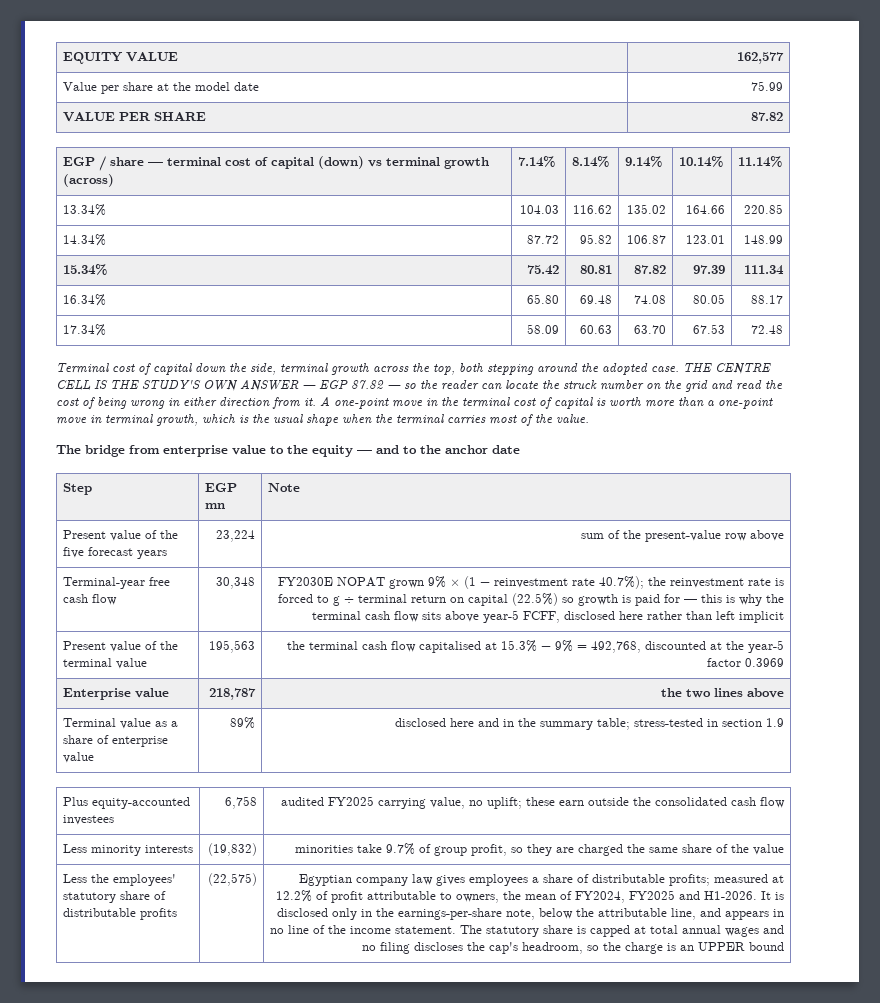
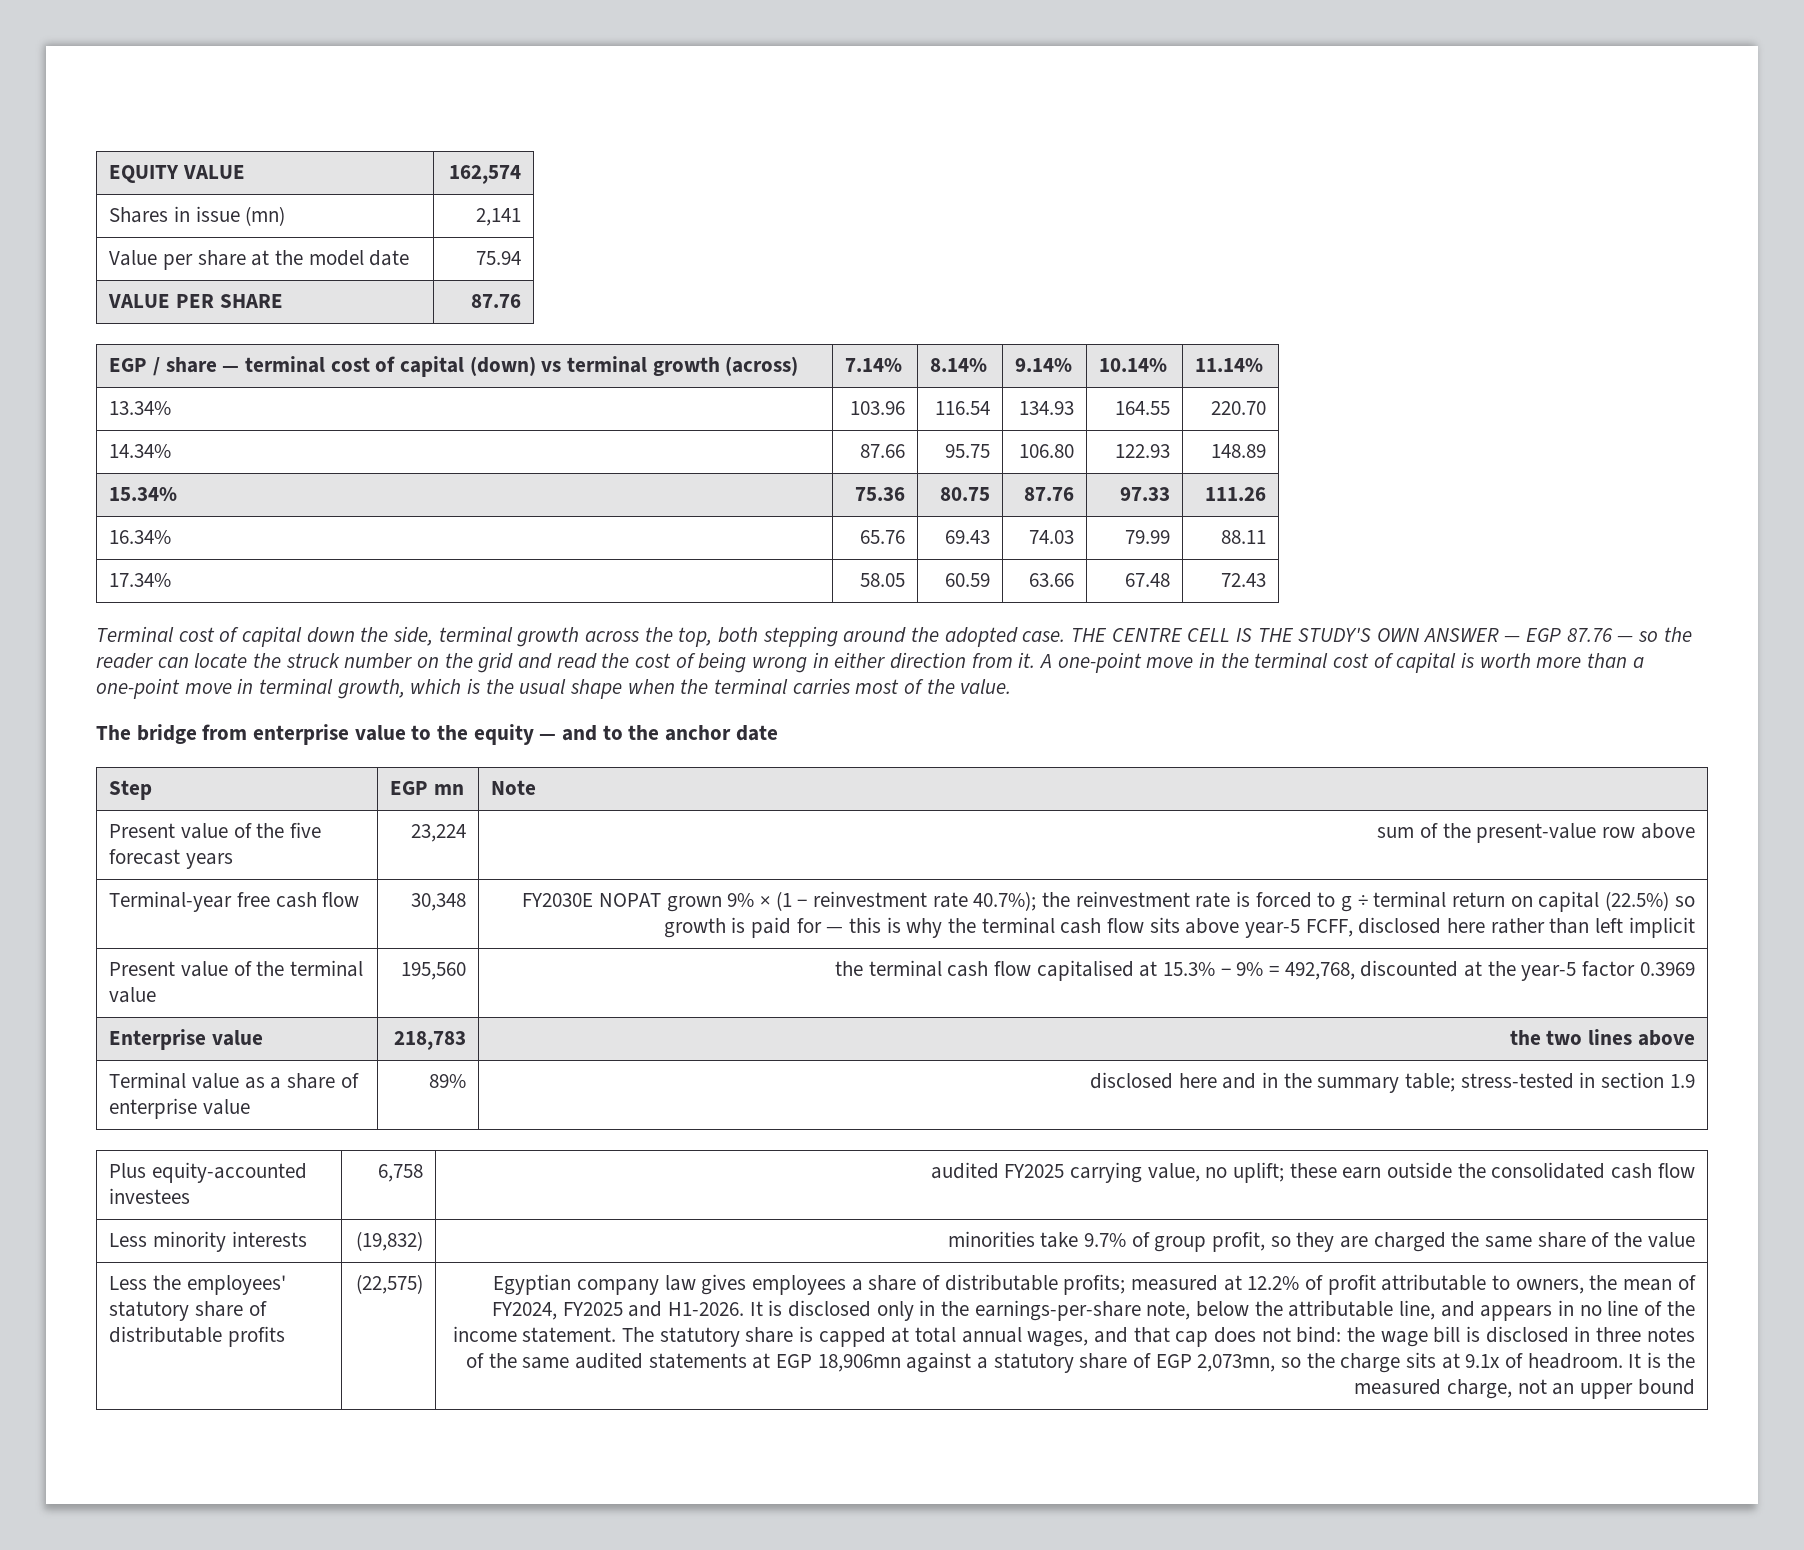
- EQUITY VALUE | 162,577
+ EQUITY VALUE | 162,574
+ Shares in issue (mn) | 2,141
- Value per share at the model date | 75.99
+ Value per share at the model date | 75.94
- VALUE PER SHARE | 87.82
+ VALUE PER SHARE | 87.76
- 13.34% | 104.03 | 116.62 | 135.02 | 164.66 | 220.85
- 14.34% | 87.72 | 95.82 | 106.87 | 123.01 | 148.99
- 15.34% | 75.42 | 80.81 | 87.82 | 97.39 | 111.34
- 16.34% | 65.80 | 69.48 | 74.08 | 80.05 | 88.17
- 17.34% | 58.09 | 60.63 | 63.70 | 67.53 | 72.48
+ 13.34% | 103.96 | 116.54 | 134.93 | 164.55 | 220.70
+ 14.34% | 87.66 | 95.75 | 106.80 | 122.93 | 148.89
+ 15.34% | 75.36 | 80.75 | 87.76 | 97.33 | 111.26
+ 16.34% | 65.76 | 69.43 | 74.03 | 79.99 | 88.11
+ 17.34% | 58.05 | 60.59 | 63.66 | 67.48 | 72.43
- THE CENTRE CELL IS THE STUDY'S OWN ANSWER — EGP 87.82 — so the reader can locate the struck number on the grid and read the cost of being wrong in either direction from it.
+ THE CENTRE CELL IS THE STUDY'S OWN ANSWER — EGP 87.76 — so the reader can locate the struck number on the grid and read the cost of being wrong in either direction from it.
- Present value of the terminal value | 195,563 | the terminal cash flow capitalised at 15.3% − 9% = 492,768, discounted at the year-5 factor 0.3969
+ Present value of the terminal value | 195,560 | the terminal cash flow capitalised at 15.3% − 9% = 492,768, discounted at the year-5 factor 0.3969
- Enterprise value | 218,787 | the two lines above
+ Enterprise value | 218,783 | the two lines above
- The statutory share is capped at total annual wages and no filing discloses the cap's headroom, so the charge is an UPPER bound
+ The statutory share is capped at total annual wages, and that cap does not bind: the wage bill is disclosed in three notes of the same audited statements at EGP 18,906mn against a statutory share of EGP 2,073mn, so the charge sits at 9.1x of headroom. It is the measured charge, not an upper bound

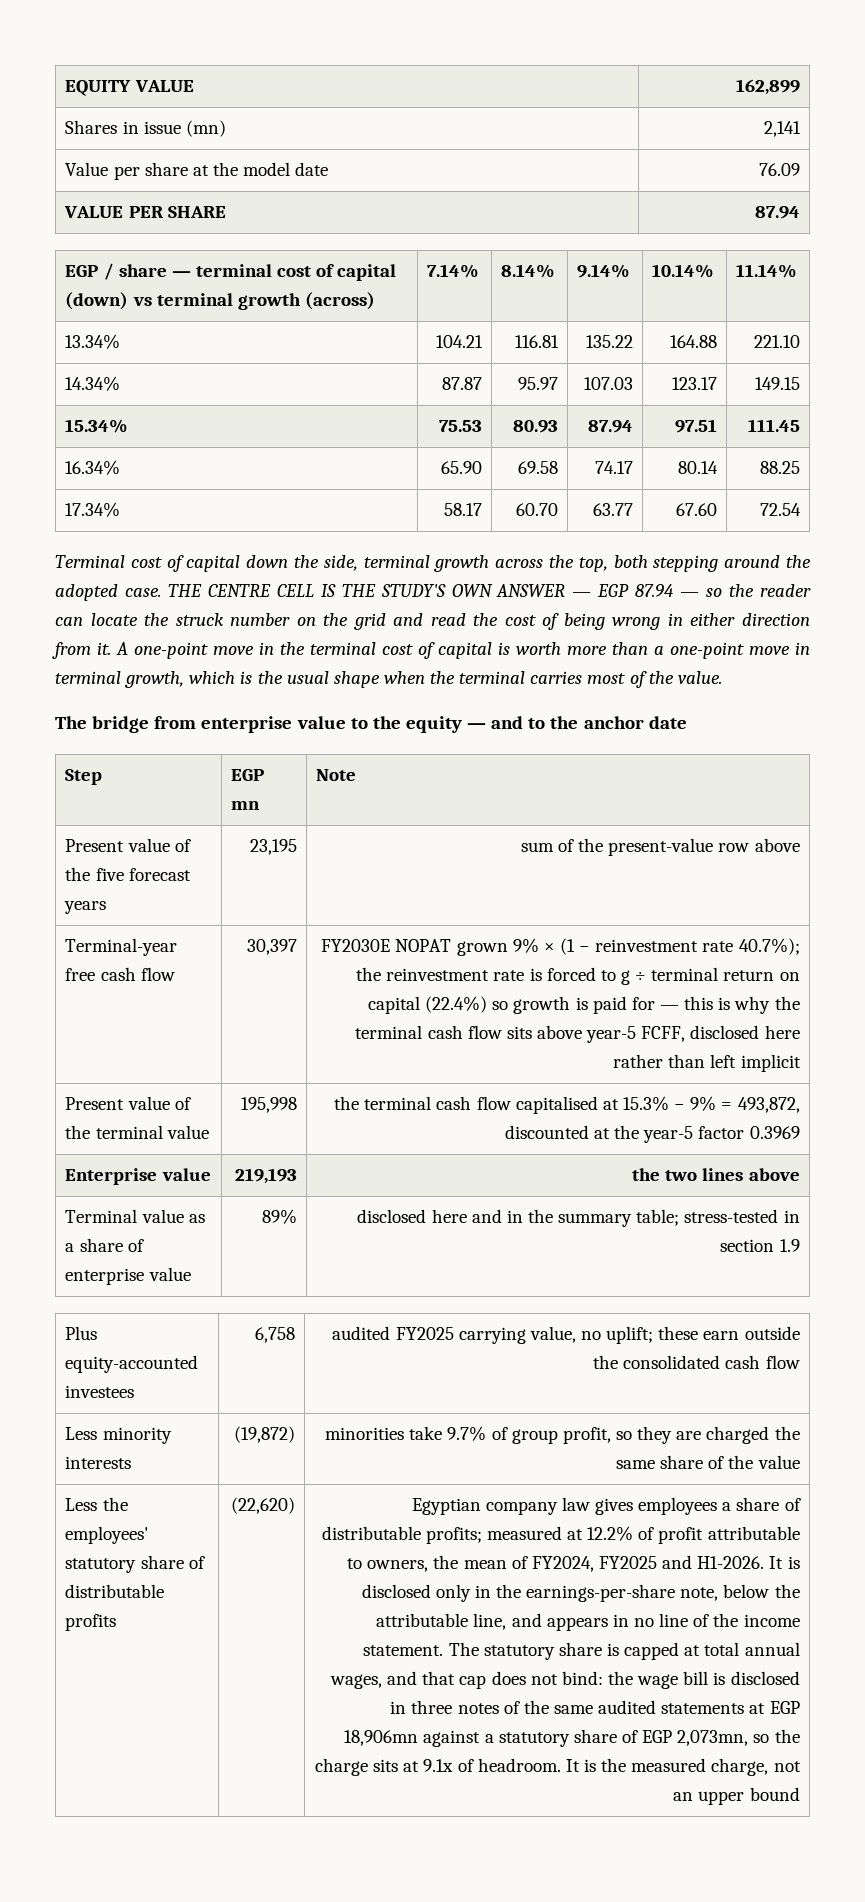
- EQUITY VALUE | 162,574
+ EQUITY VALUE | 162,899
- Value per share at the model date | 75.94
+ Value per share at the model date | 76.09
- VALUE PER SHARE | 87.76
+ VALUE PER SHARE | 87.94
- 13.34% | 103.96 | 116.54 | 134.93 | 164.55 | 220.70
- 14.34% | 87.66 | 95.75 | 106.80 | 122.93 | 148.89
- 15.34% | 75.36 | 80.75 | 87.76 | 97.33 | 111.26
- 16.34% | 65.76 | 69.43 | 74.03 | 79.99 | 88.11
- 17.34% | 58.05 | 60.59 | 63.66 | 67.48 | 72.43
+ 13.34% | 104.21 | 116.81 | 135.22 | 164.88 | 221.10
+ 14.34% | 87.87 | 95.97 | 107.03 | 123.17 | 149.15
+ 15.34% | 75.53 | 80.93 | 87.94 | 97.51 | 111.45
+ 16.34% | 65.90 | 69.58 | 74.17 | 80.14 | 88.25
+ 17.34% | 58.17 | 60.70 | 63.77 | 67.60 | 72.54
- THE CENTRE CELL IS THE STUDY'S OWN ANSWER — EGP 87.76 — so the reader can locate the struck number on the grid and read the cost of being wrong in either direction from it.
+ THE CENTRE CELL IS THE STUDY'S OWN ANSWER — EGP 87.94 — so the reader can locate the struck number on the grid and read the cost of being wrong in either direction from it.
- Present value of the five forecast years | 23,224 | sum of the present-value row above
+ Present value of the five forecast years | 23,195 | sum of the present-value row above
- 30,348
+ 30,397
- FY2030E NOPAT grown 9% × (1 − reinvestment rate 40.7%); the reinvestment rate is forced to g ÷ terminal return on capital (22.5%) so growth is paid for — this is why the terminal cash flow sits above year-5 FCFF, disclosed here rather than left implicit
+ FY2030E NOPAT grown 9% × (1 − reinvestment rate 40.7%); the reinvestment rate is forced to g ÷ terminal return on capital (22.4%) so growth is paid for — this is why the terminal cash flow sits above year-5 FCFF, disclosed here rather than left implicit
- Present value of the terminal value | 195,560 | the terminal cash flow capitalised at 15.3% − 9% = 492,768, discounted at the year-5 factor 0.3969
+ Present value of the terminal value | 195,998 | the terminal cash flow capitalised at 15.3% − 9% = 493,872, discounted at the year-5 factor 0.3969
- Enterprise value | 218,783 | the two lines above
+ Enterprise value | 219,193 | the two lines above
- Less minority interests | (19,832) | minorities take 9.7% of group profit, so they are charged the same share of the value
+ Less minority interests | (19,872) | minorities take 9.7% of group profit, so they are charged the same share of the value
- (22,575)
+ (22,620)

